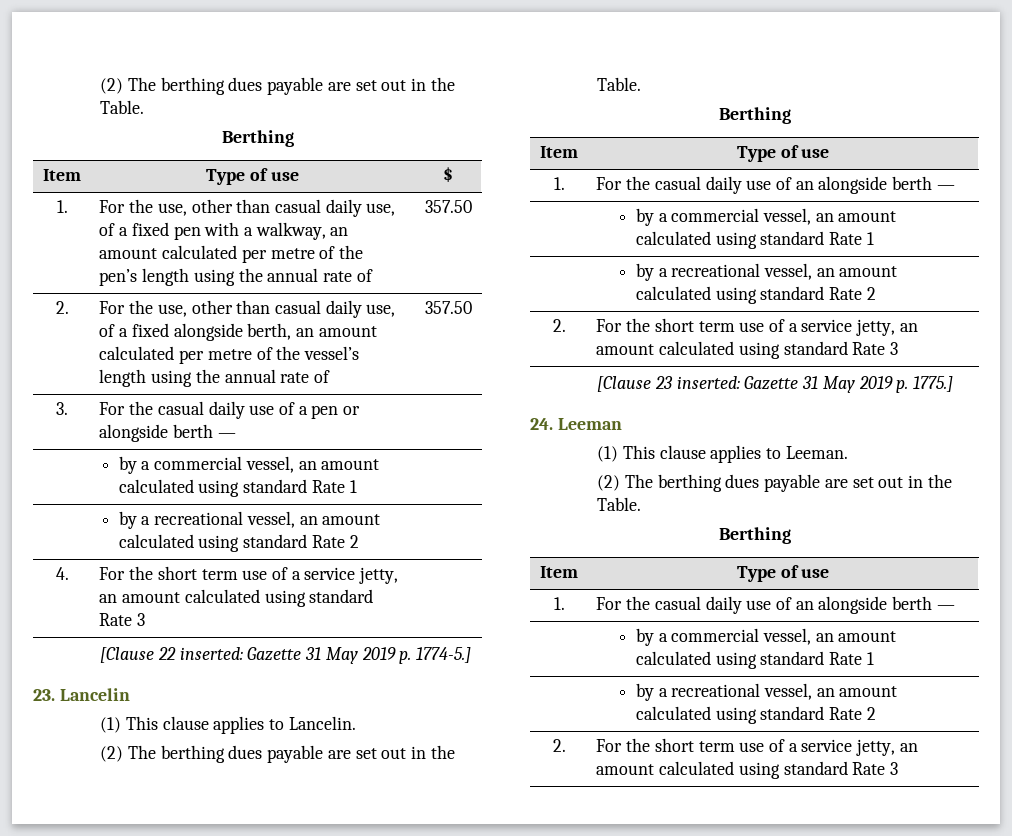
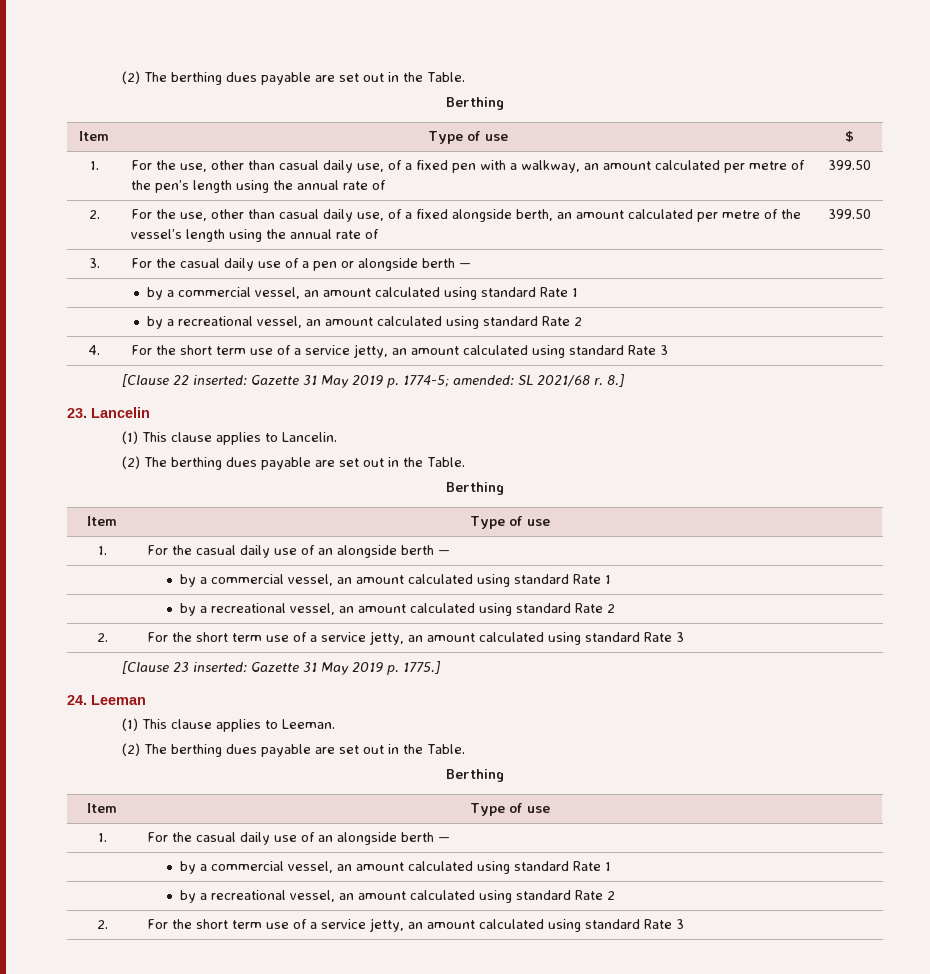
- 1. | For the use, other than casual daily use, of a fixed pen with a walkway, an amount calculated per metre of the pen’s length using the annual rate of | 357.50
+ 1. | For the use, other than casual daily use, of a fixed pen with a walkway, an amount calculated per metre of the pen’s length using the annual rate of | 399.50
- 2. | For the use, other than casual daily use, of a fixed alongside berth, an amount calculated per metre of the vessel’s length using the annual rate of | 357.50
+ 2. | For the use, other than casual daily use, of a fixed alongside berth, an amount calculated per metre of the vessel’s length using the annual rate of | 399.50
- [Clause 22 inserted: Gazette 31 May 2019 p. 1774-5.]
+ [Clause 22 inserted: Gazette 31 May 2019 p. 1774-5; amended: SL 2021/68 r. 8.]

